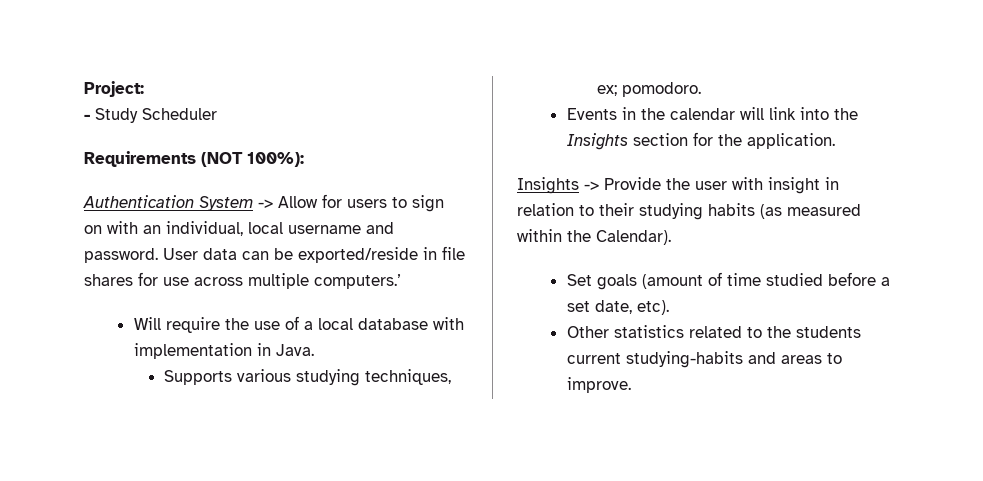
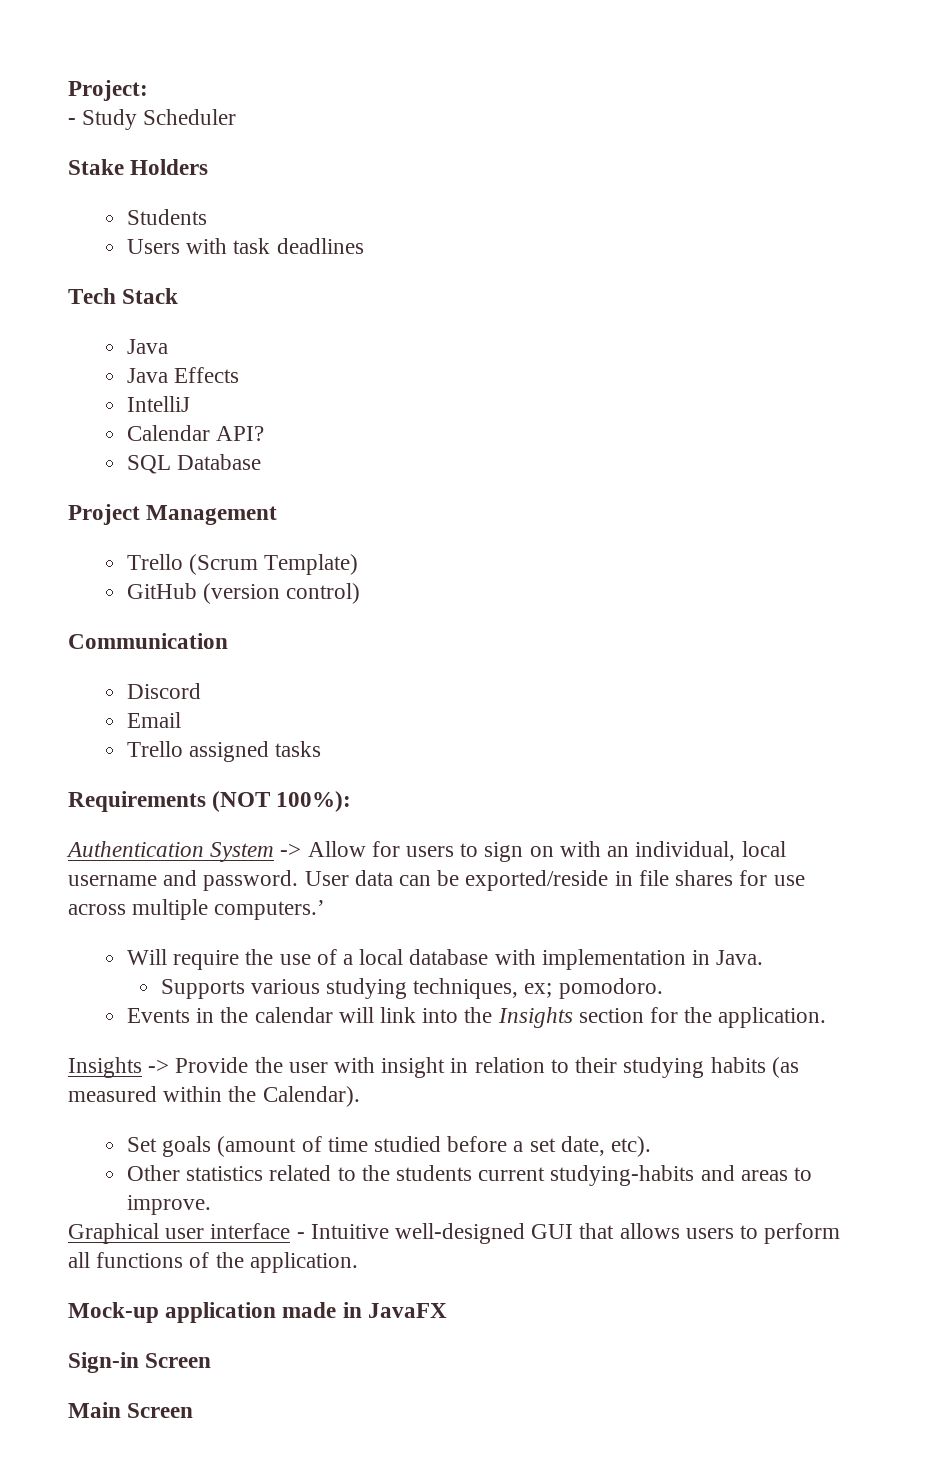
+ Stake Holders
+ Students
+ Users with task deadlines
+ Tech Stack
+ Java
+ Java Effects
+ IntelliJ
+ Calendar API?
+ SQL Database
+ Project Management
+ Trello (Scrum Template)
+ GitHub (version control)
+ Communication
+ Discord
+ Email
+ Trello assigned tasks
+ Graphical user interface - Intuitive well-designed GUI that allows users to perform all functions of the application.
+ Mock-up application made in JavaFX
+ Sign-in Screen
+ Main Screen

